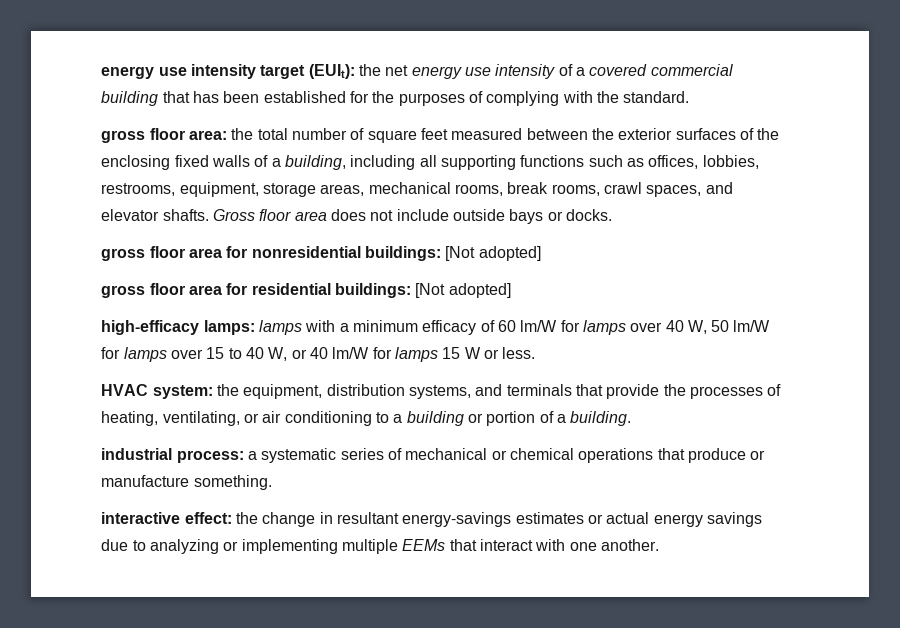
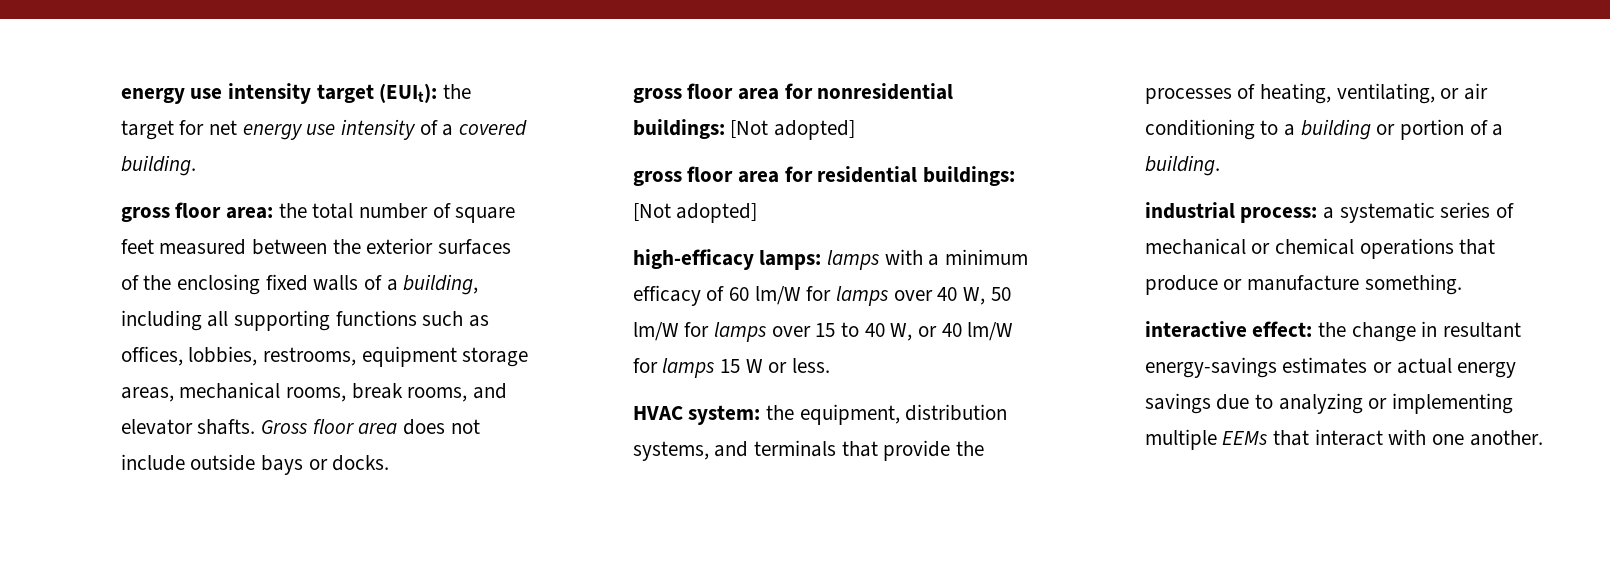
- energy use intensity target (EUIt): the net energy use intensity of a covered commercial building that has been established for the purposes of complying with the standard.
+ energy use intensity target (EUIt): the target for net energy use intensity of a covered building.
- gross floor area: the total number of square feet measured between the exterior surfaces of the enclosing fixed walls of a building, including all supporting functions such as offices, lobbies, restrooms, equipment, storage areas, mechanical rooms, break rooms, crawl spaces, and elevator shafts.
+ gross floor area: the total number of square feet measured between the exterior surfaces of the enclosing fixed walls of a building, including all supporting functions such as offices, lobbies, restrooms, equipment storage areas, mechanical rooms, break rooms, and elevator shafts.

